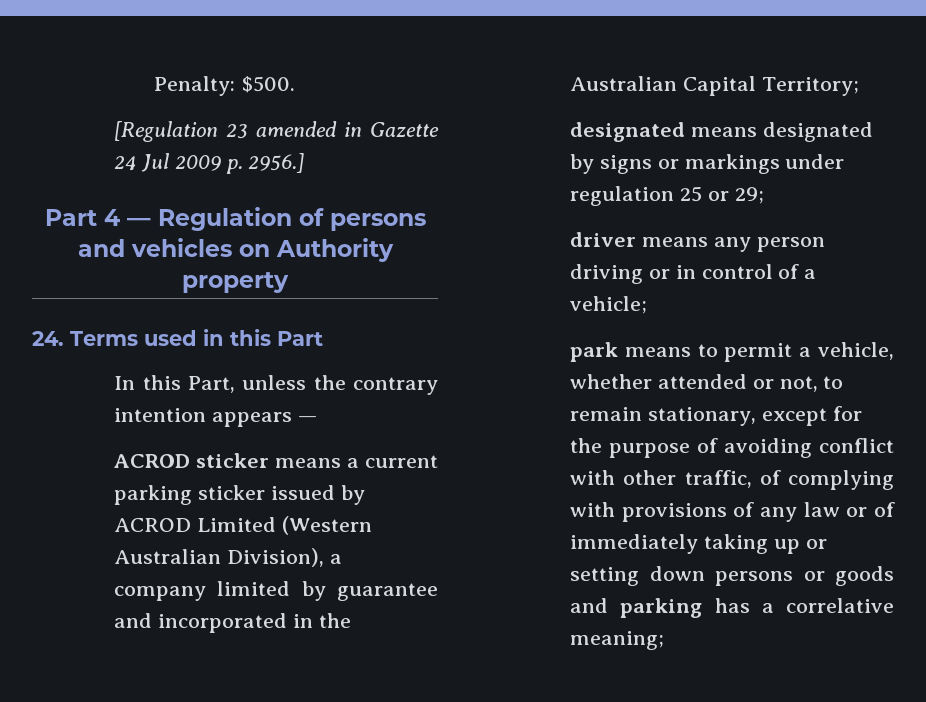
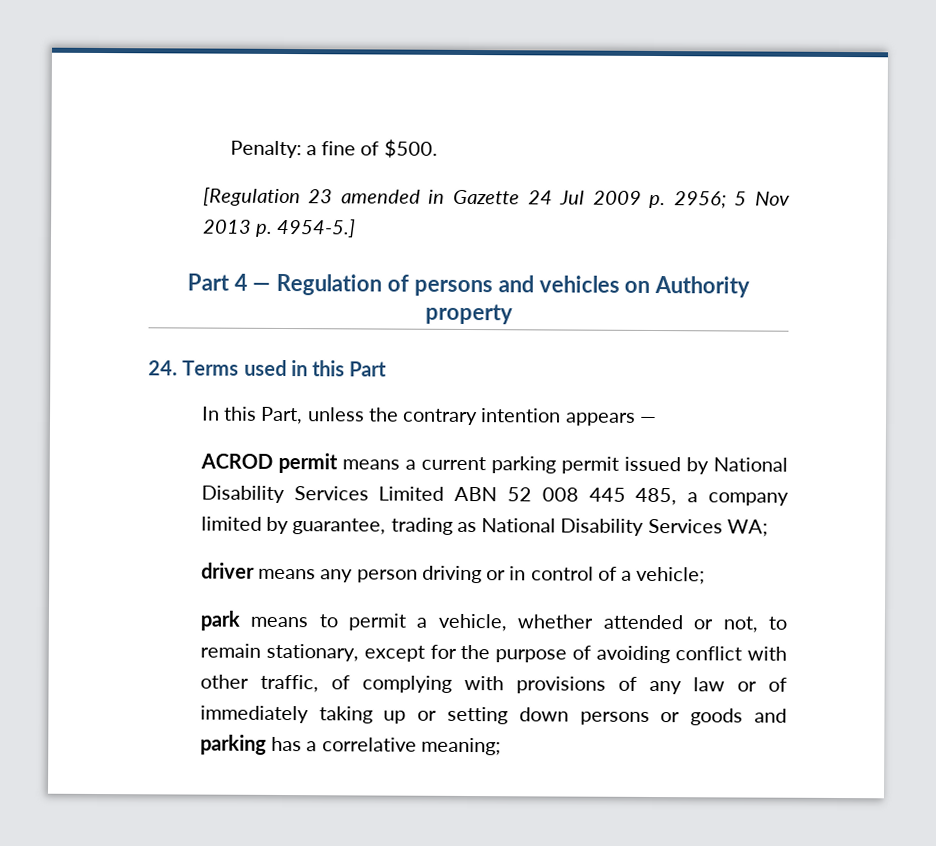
- Penalty: $500.
+ Penalty: a fine of $500.
- [Regulation 23 amended in Gazette 24 Jul 2009 p. 2956.]
+ [Regulation 23 amended in Gazette 24 Jul 2009 p. 2956; 5 Nov 2013 p. 4954-5.]
- ACROD sticker means a current parking sticker issued by ACROD Limited (Western Australian Division), a company limited by guarantee and incorporated in the Australian Capital Territory;
- designated means designated by signs or markings under regulation 25 or 29;
+ ACROD permit means a current parking permit issued by National Disability Services Limited ABN 52 008 445 485, a company limited by guarantee, trading as National Disability Services WA;

